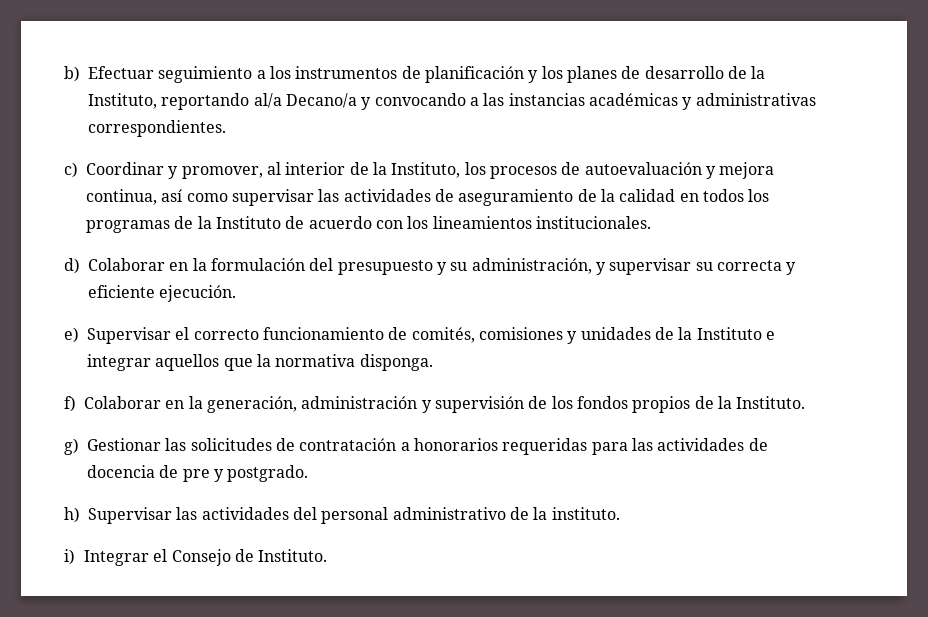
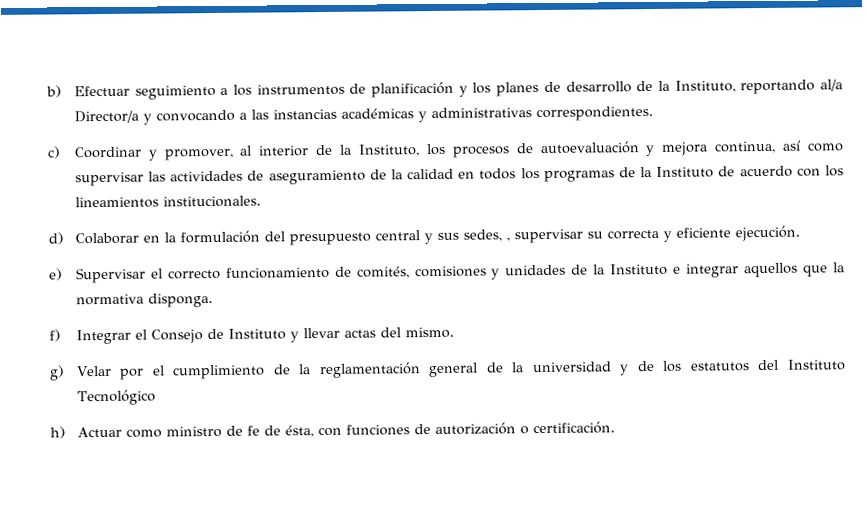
- b) Efectuar seguimiento a los instrumentos de planificación y los planes de desarrollo de la Instituto, reportando al/a Decano/a y convocando a las instancias académicas y administrativas correspondientes.
+ b) Efectuar seguimiento a los instrumentos de planificación y los planes de desarrollo de la Instituto, reportando al/a Director/a y convocando a las instancias académicas y administrativas correspondientes.
- d) Colaborar en la formulación del presupuesto y su administración, y supervisar su correcta y eficiente ejecución.
+ d) Colaborar en la formulación del presupuesto central y sus sedes, , supervisar su correcta y eficiente ejecución.
- f) Colaborar en la generación, administración y supervisión de los fondos propios de la Instituto.
- g) Gestionar las solicitudes de contratación a honorarios requeridas para las actividades de docencia de pre y postgrado.
- h) Supervisar las actividades del personal administrativo de la instituto.
- i) Integrar el Consejo de Instituto.
+ f) Integrar el Consejo de Instituto y llevar actas del mismo.
+ g) Velar por el cumplimiento de la reglamentación general de la universidad y de los estatutos del Instituto Tecnológico
+ h) Actuar como ministro de fe de ésta, con funciones de autorización o certificación.

